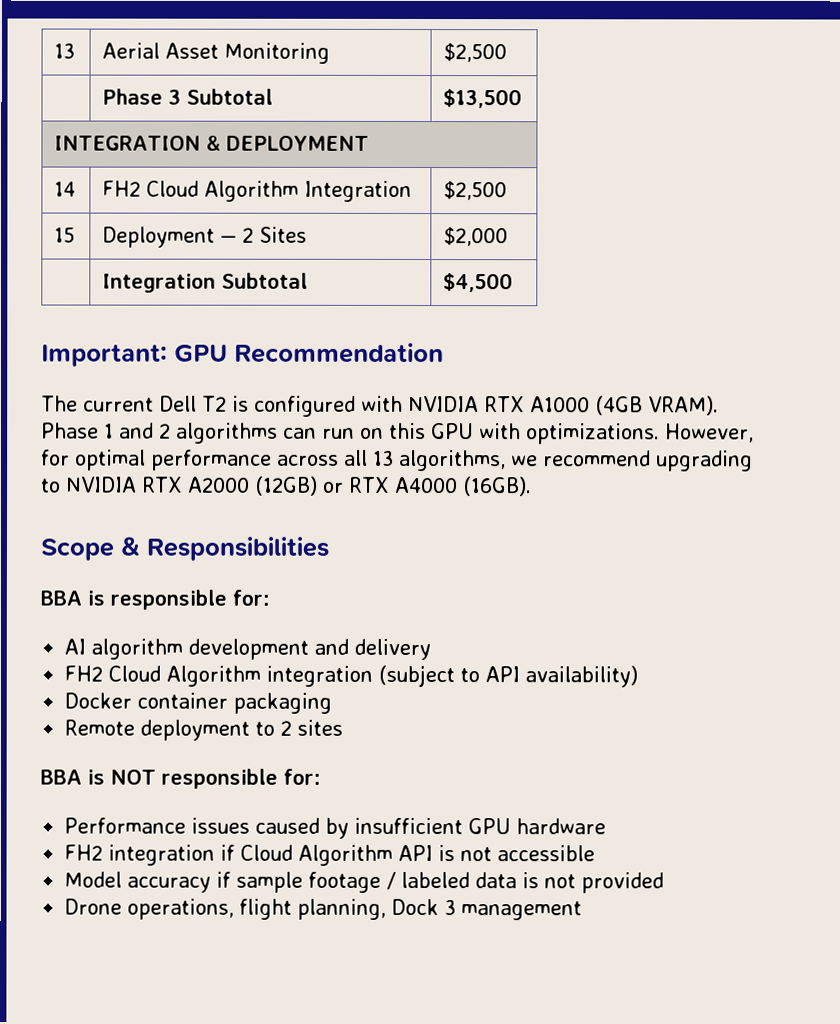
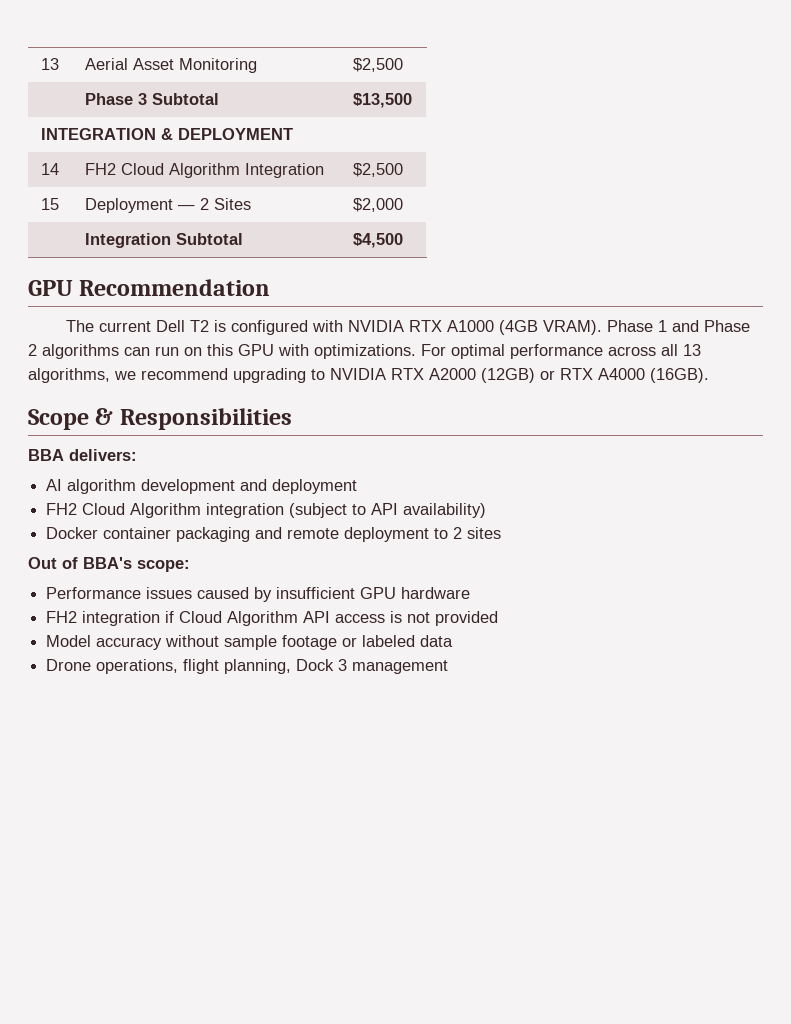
- Important: GPU Recommendation
+ GPU Recommendation
- Phase 1 and 2 algorithms can run on this GPU with optimizations.
+ Phase 1 and Phase 2 algorithms can run on this GPU with optimizations.
- However, for optimal performance across all 13 algorithms, we recommend upgrading to NVIDIA RTX A2000 (12GB) or RTX A4000 (16GB).
+ For optimal performance across all 13 algorithms, we recommend upgrading to NVIDIA RTX A2000 (12GB) or RTX A4000 (16GB).
- BBA is responsible for:
+ BBA delivers:
- AI algorithm development and delivery
+ AI algorithm development and deployment
- Docker container packaging
- Remote deployment to 2 sites
+ Docker container packaging and remote deployment to 2 sites
- BBA is NOT responsible for:
+ Out of BBA's scope:
- FH2 integration if Cloud Algorithm API is not accessible
+ FH2 integration if Cloud Algorithm API access is not provided
- Model accuracy if sample footage / labeled data is not provided
+ Model accuracy without sample footage or labeled data

